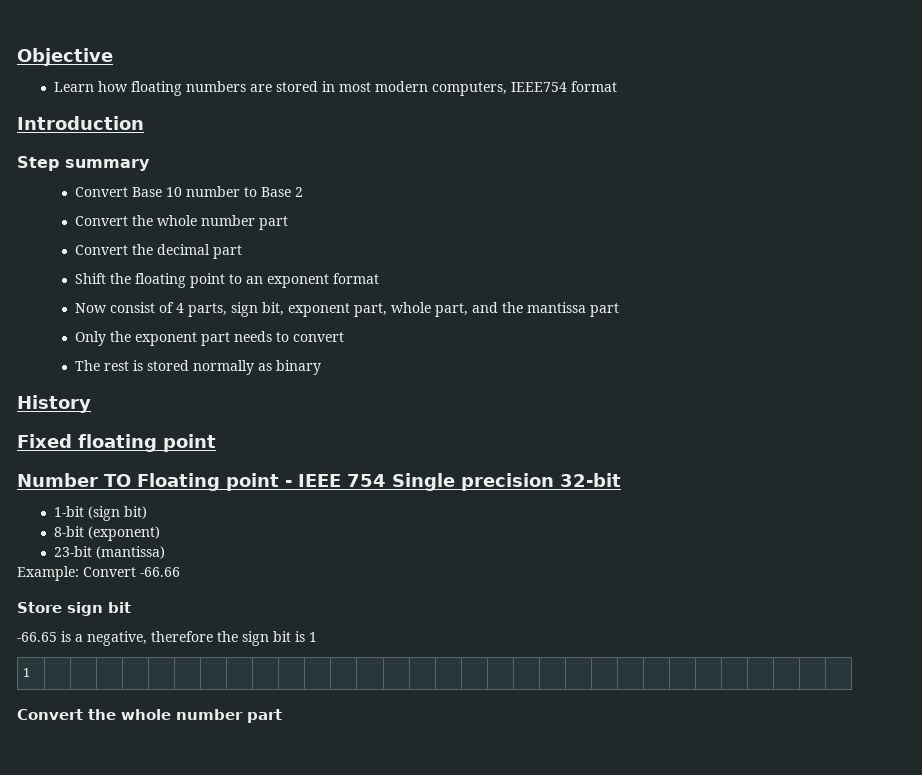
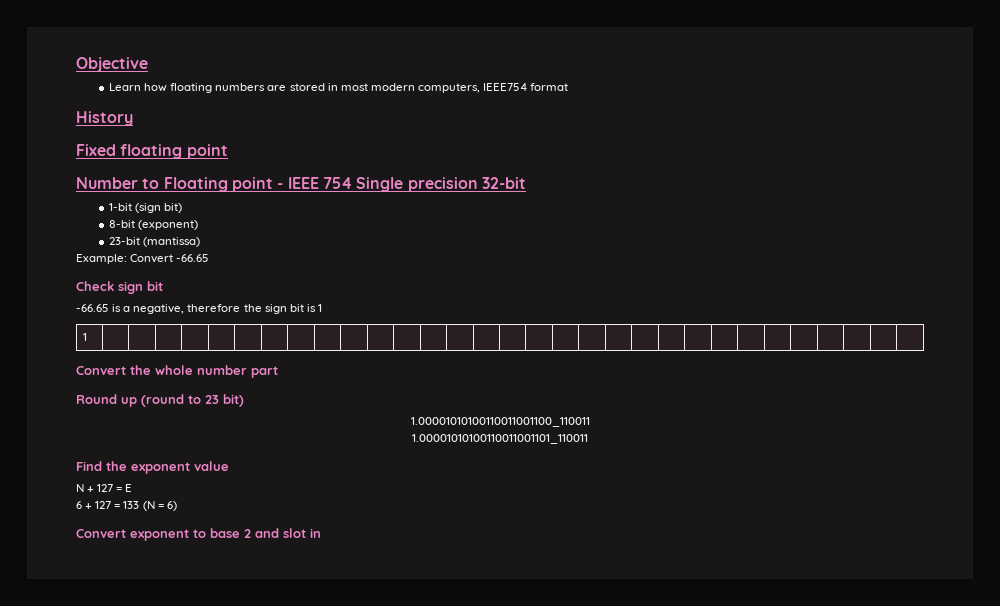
- Introduction
- Step summary
- Convert Base 10 number to Base 2
- Convert the whole number part
- Convert the decimal part
- Shift the floating point to an exponent format
- Now consist of 4 parts, sign bit, exponent part, whole part, and the mantissa part
- Only the exponent part needs to convert
- The rest is stored normally as binary
- Number TO Floating point - IEEE 754 Single precision 32-bit
+ Number to Floating point - IEEE 754 Single precision 32-bit
- Example: Convert -66.66
- Store sign bit
+ Example: Convert -66.65
+ Check sign bit
+ Round up (round to 23 bit)
+ 1.00001010100110011001100_110011
+ 1.00001010100110011001101_110011
+ Find the exponent value
+ N + 127 = E
+ 6 + 127 = 133 (N = 6)
+ Convert exponent to base 2 and slot in

